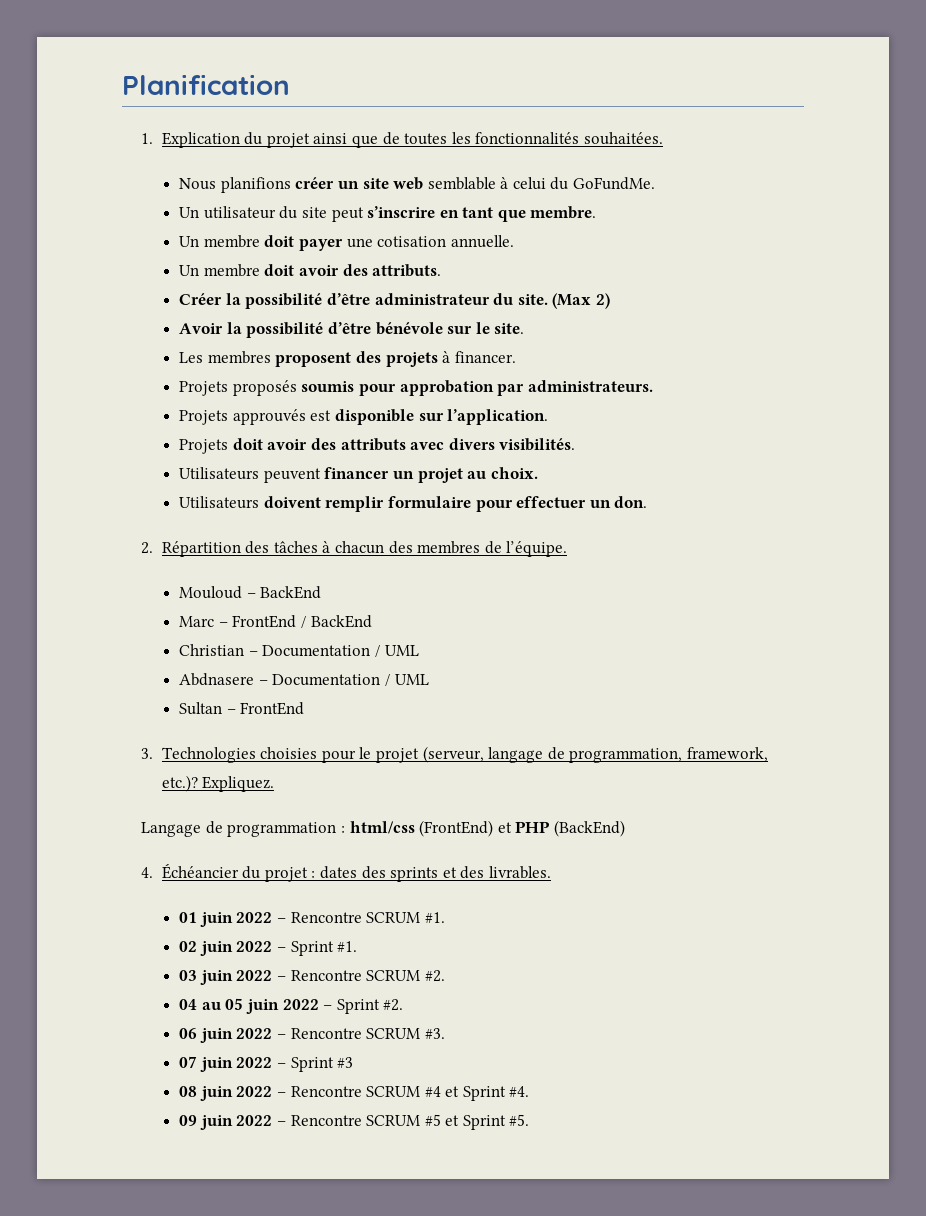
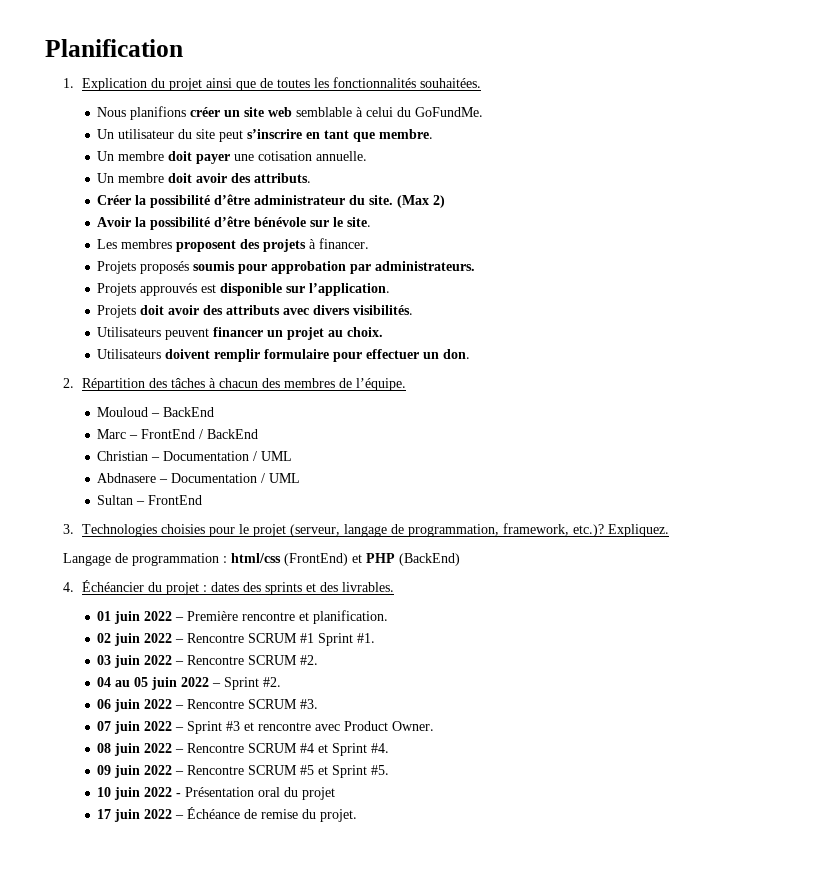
- 01 juin 2022 – Rencontre SCRUM #1.
+ 01 juin 2022 – Première rencontre et planification.
- 02 juin 2022 – Sprint #1.
+ 02 juin 2022 – Rencontre SCRUM #1 Sprint #1.
- 07 juin 2022 – Sprint #3
+ 07 juin 2022 – Sprint #3 et rencontre avec Product Owner.
+ 10 juin 2022 - Présentation oral du projet
+ 17 juin 2022 – Échéance de remise du projet.

